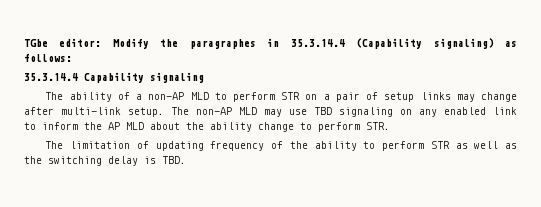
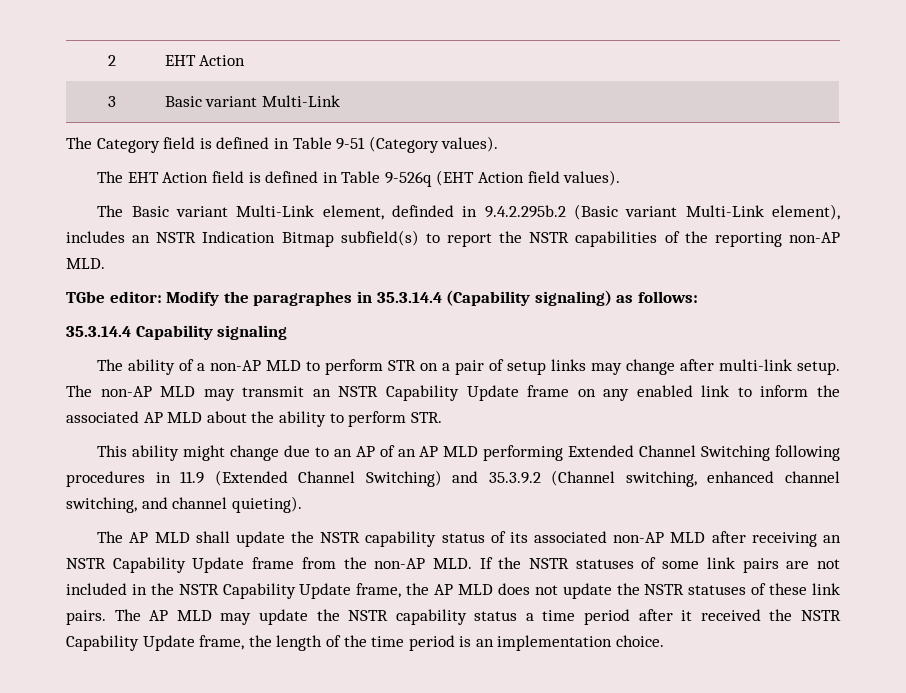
+ 2 | EHT Action
+ 3 | Basic variant Multi-Link
+ The Category field is defined in Table 9-51 (Category values).
+ The EHT Action field is defined in Table 9-526q (EHT Action field values).
+ The Basic variant Multi-Link element, definded in 9.4.2.295b.2 (Basic variant Multi-Link element), includes an NSTR Indication Bitmap subfield(s) to report the NSTR capabilities of the reporting non-AP MLD.
- The non-AP MLD may use TBD signaling on any enabled link to inform the AP MLD about the ability change to perform STR.
+ The non-AP MLD may transmit an NSTR Capability Update frame on any enabled link to inform the associated AP MLD about the ability to perform STR.
- The limitation of updating frequency of the ability to perform STR as well as the switching delay is TBD.
+ This ability might change due to an AP of an AP MLD performing Extended Channel Switching following procedures in 11.9 (Extended Channel Switching) and 35.3.9.2 (Channel switching, enhanced channel switching, and channel quieting).
+ The AP MLD shall update the NSTR capability status of its associated non-AP MLD after receiving an NSTR Capability Update frame from the non-AP MLD. If the NSTR statuses of some link pairs are not included in the NSTR Capability Update frame, the AP MLD does not update the NSTR statuses of these link pairs. The AP MLD may update the NSTR capability status a time period after it received the NSTR Capability Update frame, the length of the time period is an implementation choice.

